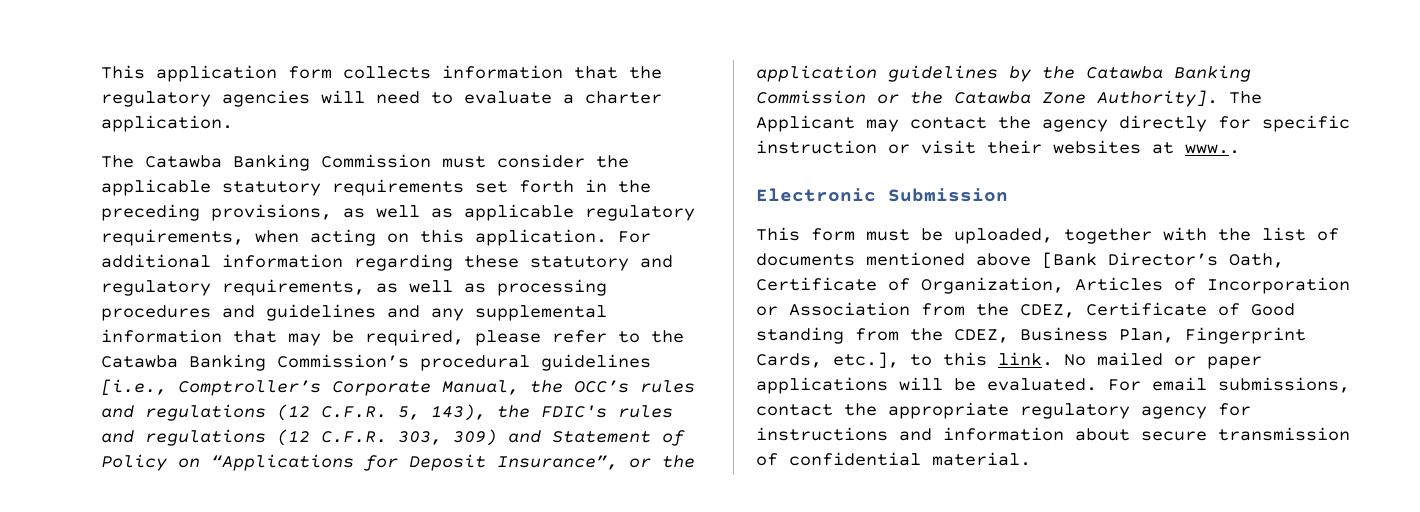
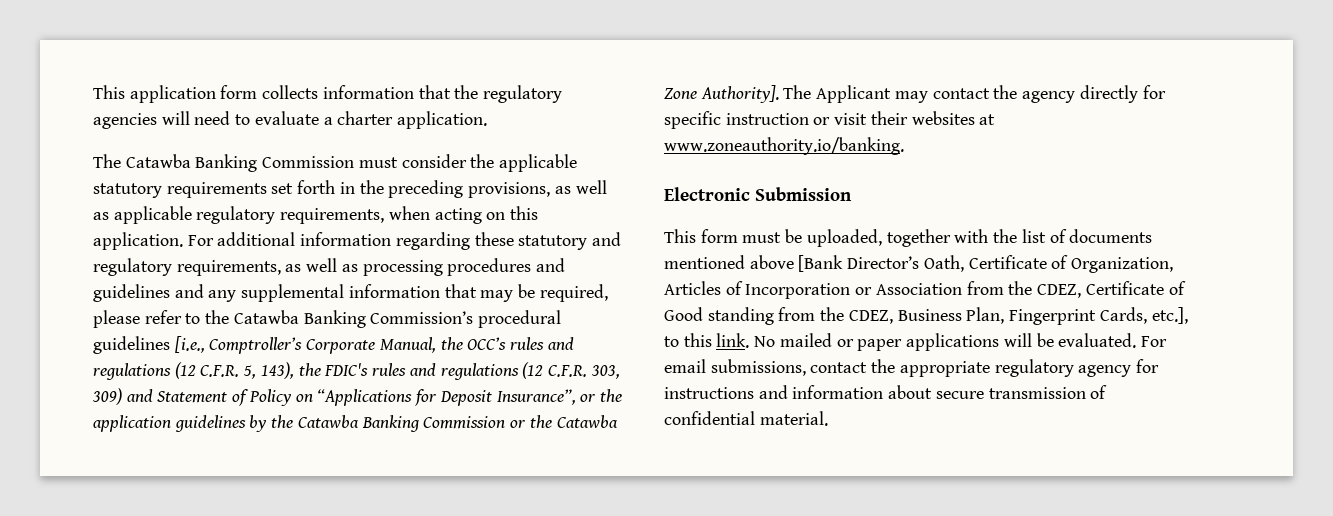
- The Applicant may contact the agency directly for specific instruction or visit their websites at www..
+ The Applicant may contact the agency directly for specific instruction or visit their websites at www.zoneauthority.io/banking.

